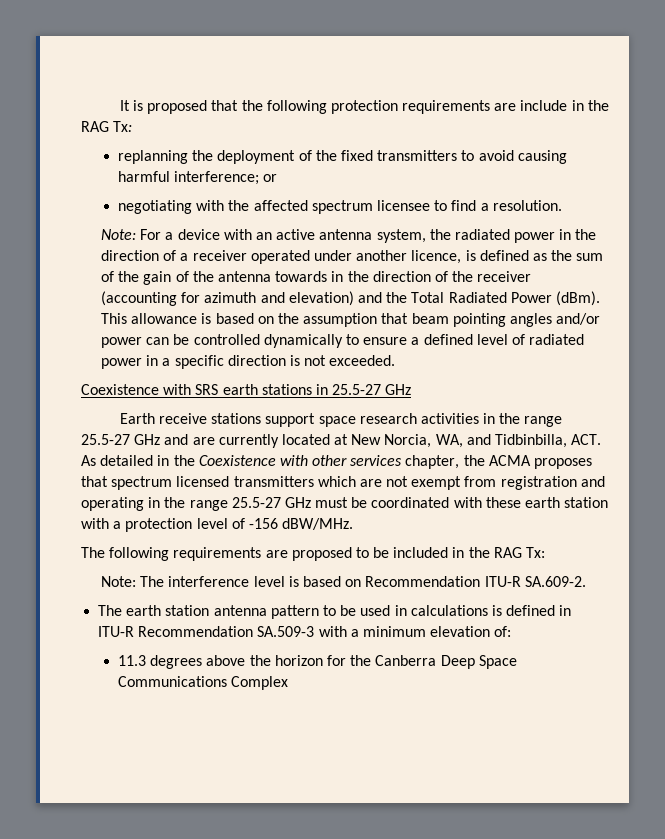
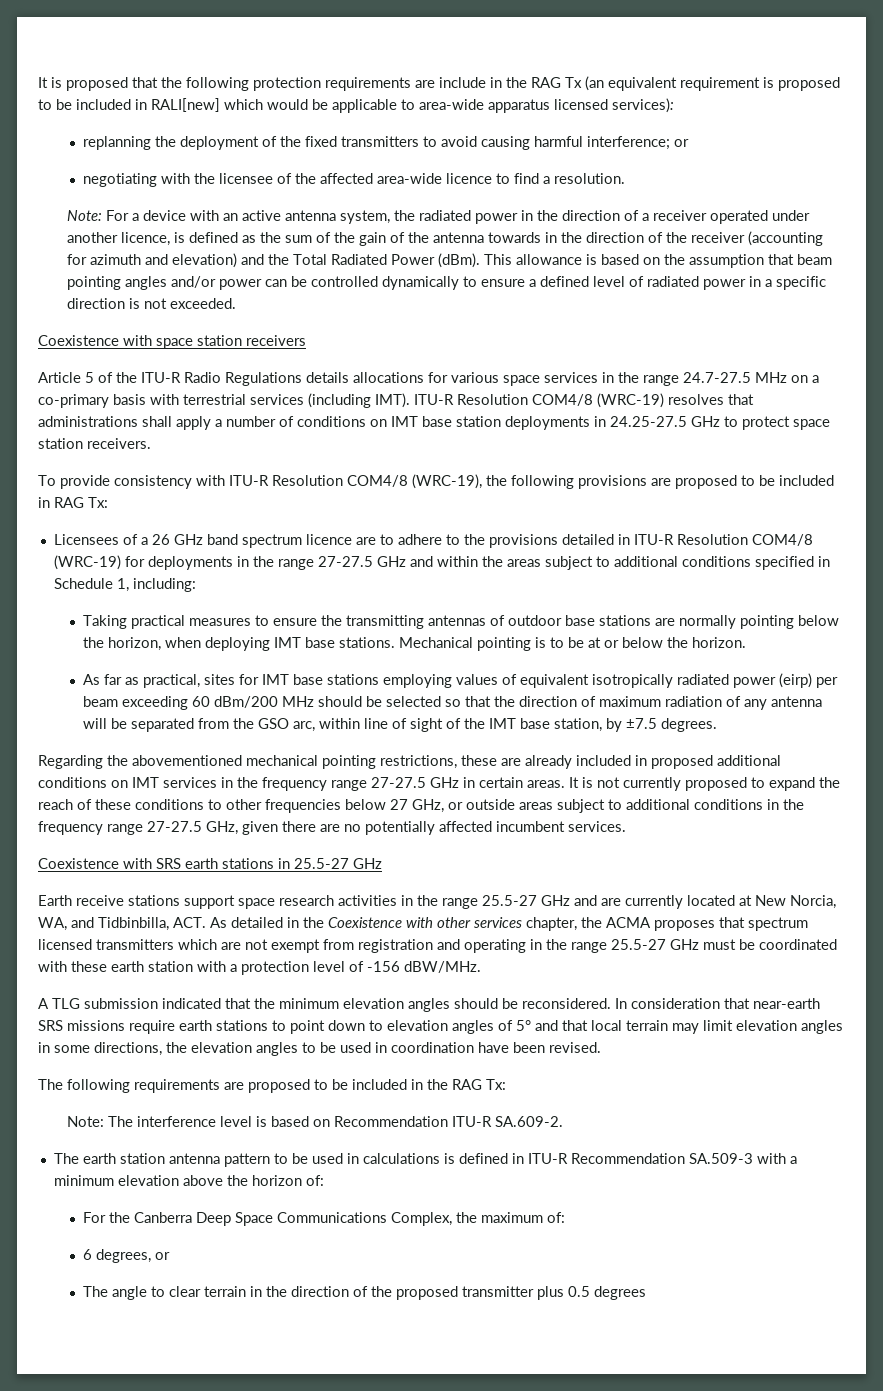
- It is proposed that the following protection requirements are include in the RAG Tx:
+ It is proposed that the following protection requirements are include in the RAG Tx (an equivalent requirement is proposed to be included in RALI[new] which would be applicable to area-wide apparatus licensed services):
- negotiating with the affected spectrum licensee to find a resolution.
+ negotiating with the licensee of the affected area-wide licence to find a resolution.
+ Coexistence with space station receivers
+ Article 5 of the ITU-R Radio Regulations details allocations for various space services in the range 24.7-27.5 MHz on a co-primary basis with terrestrial services (including IMT). ITU-R Resolution COM4/8 (WRC-19) resolves that administrations shall apply a number of conditions on IMT base station deployments in 24.25-27.5 GHz to protect space station receivers.
+ To provide consistency with ITU-R Resolution COM4/8 (WRC-19), the following provisions are proposed to be included in RAG Tx:
+ Licensees of a 26 GHz band spectrum licence are to adhere to the provisions detailed in ITU-R Resolution COM4/8 (WRC-19) for deployments in the range 27-27.5 GHz and within the areas subject to additional conditions specified in Schedule 1, including:
+ Taking practical measures to ensure the transmitting antennas of outdoor base stations are normally pointing below the horizon, when deploying IMT base stations. Mechanical pointing is to be at or below the horizon.
+ As far as practical, sites for IMT base stations employing values of equivalent isotropically radiated power (eirp) per beam exceeding 60 dBm/200 MHz should be selected so that the direction of maximum radiation of any antenna will be separated from the GSO arc, within line of sight of the IMT base station, by ±7.5 degrees.
+ Regarding the abovementioned mechanical pointing restrictions, these are already included in proposed additional conditions on IMT services in the frequency range 27-27.5 GHz in certain areas. It is not currently proposed to expand the reach of these conditions to other frequencies below 27 GHz, or outside areas subject to additional conditions in the frequency range 27-27.5 GHz, given there are no potentially affected incumbent services.
+ A TLG submission indicated that the minimum elevation angles should be reconsidered. In consideration that near-earth SRS missions require earth stations to point down to elevation angles of 5° and that local terrain may limit elevation angles in some directions, the elevation angles to be used in coordination have been revised.
- The earth station antenna pattern to be used in calculations is defined in ITU-R Recommendation SA.509-3 with a minimum elevation of:
- 11.3 degrees above the horizon for the Canberra Deep Space Communications Complex
+ The earth station antenna pattern to be used in calculations is defined in ITU-R Recommendation SA.509-3 with a minimum elevation above the horizon of:
+ For the Canberra Deep Space Communications Complex, the maximum of:
+ 6 degrees, or
+ The angle to clear terrain in the direction of the proposed transmitter plus 0.5 degrees

